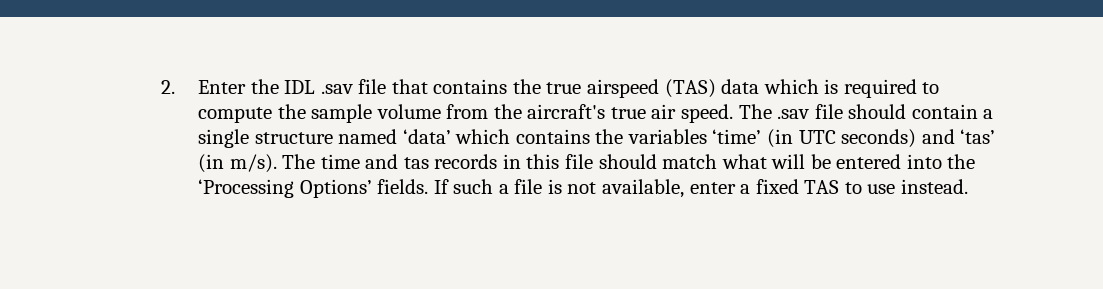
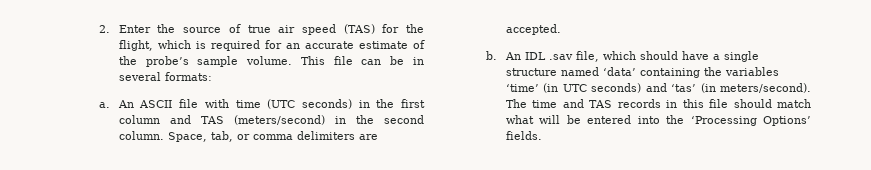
- 2. Enter the IDL .sav file that contains the true airspeed (TAS) data which is required to compute the sample volume from the aircraft's true air speed. The .sav file should contain a single structure named ‘data’ which contains the variables ‘time’ (in UTC seconds) and ‘tas’ (in m/s).
+ 2. Enter the source of true air speed (TAS) for the flight, which is required for an accurate estimate of the probe’s sample volume. This file can be in several formats:
+ a. An ASCII file with time (UTC seconds) in the first column and TAS (meters/second) in the second column. Space, tab, or comma delimiters are accepted.
+ b. An IDL .sav file, which should have a single structure named ‘data’ containing the variables ‘time’ (in UTC seconds) and ‘tas’ (in meters/second).
- The time and tas records in this file should match what will be entered into the ‘Processing Options’ fields. If such a file is not available, enter a fixed TAS to use instead.
+ The time and TAS records in this file should match what will be entered into the ‘Processing Options’ fields.

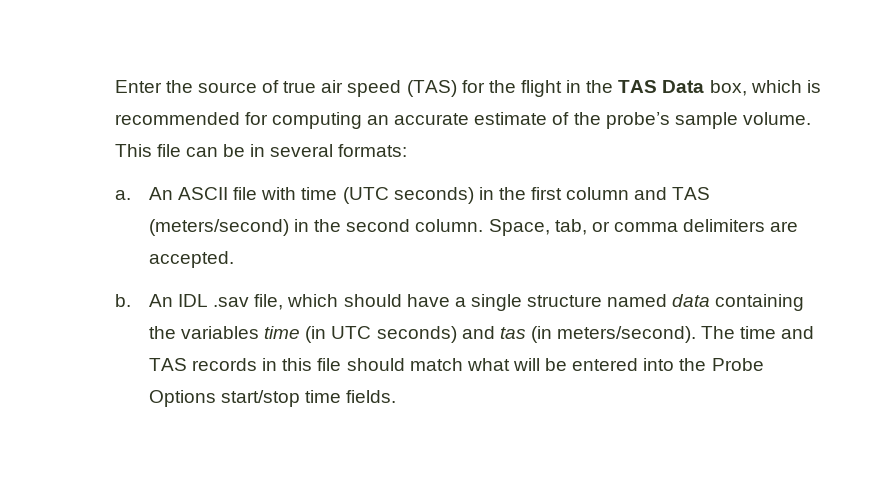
- 2. Enter the source of true air speed (TAS) for the flight, which is required for an accurate estimate of the probe’s sample volume.
+ Enter the source of true air speed (TAS) for the flight in the TAS Data box, which is recommended for computing an accurate estimate of the probe’s sample volume.
- An IDL .sav file, which should have a single structure named ‘data’ containing the variables ‘time’ (in UTC seconds) and ‘tas’ (in meters/second).
+ An IDL .sav file, which should have a single structure named data containing the variables time (in UTC seconds) and tas (in meters/second).
- The time and TAS records in this file should match what will be entered into the ‘Processing Options’ fields.
+ The time and TAS records in this file should match what will be entered into the Probe Options start/stop time fields.

